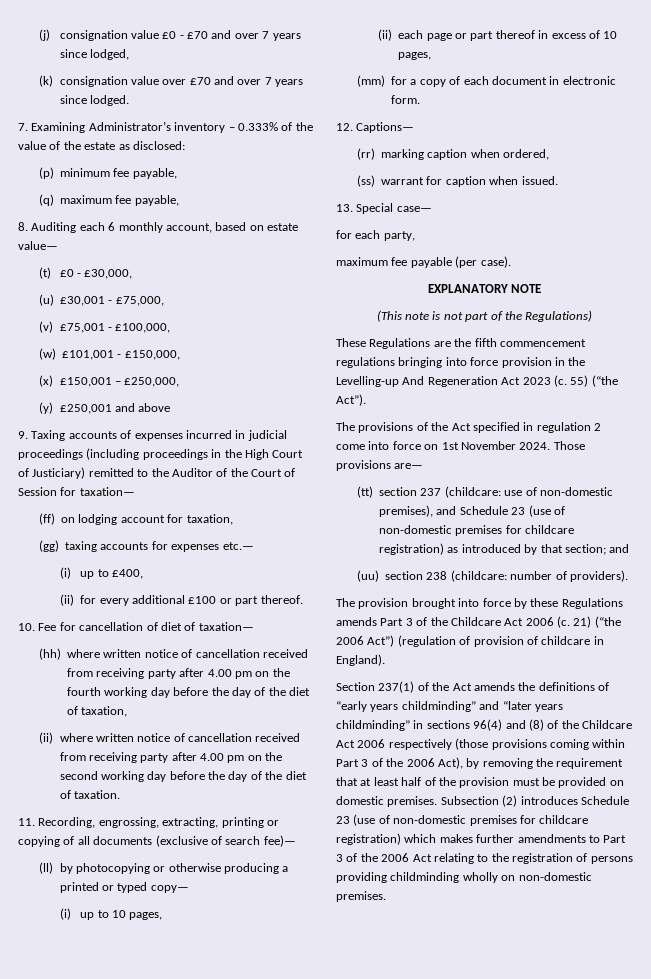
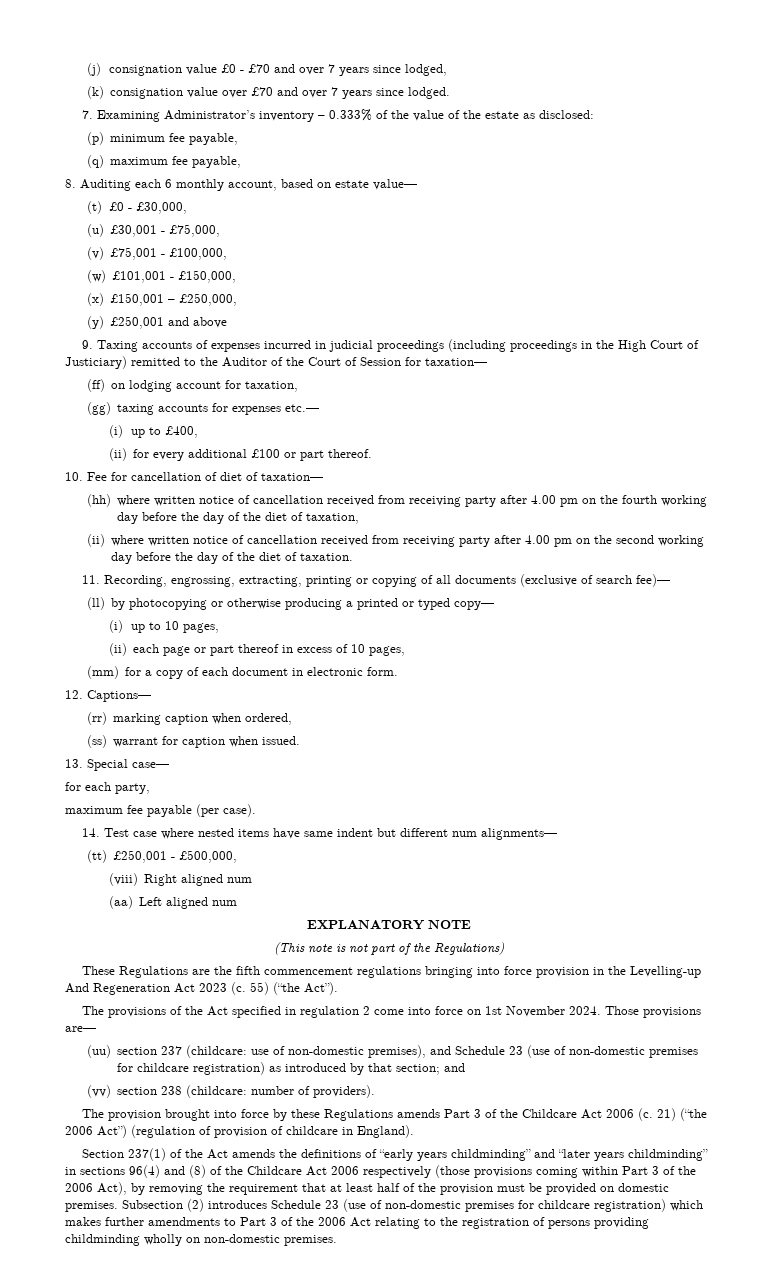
+ 14. Test case where nested items have same indent but different num alignments—
+ (tt) £250,001 - £500,000,
+ (viii) Right aligned num
+ (aa) Left aligned num
- (tt) section 237 (childcare: use of non-domestic premises), and Schedule 23 (use of non-domestic premises for childcare registration) as introduced by that section; and
+ (uu) section 237 (childcare: use of non-domestic premises), and Schedule 23 (use of non-domestic premises for childcare registration) as introduced by that section; and
- (uu) section 238 (childcare: number of providers).
+ (vv) section 238 (childcare: number of providers).

